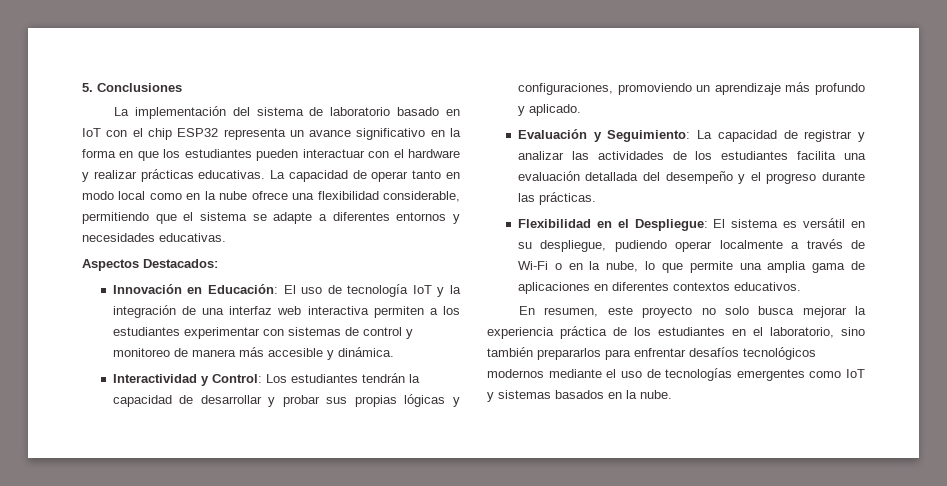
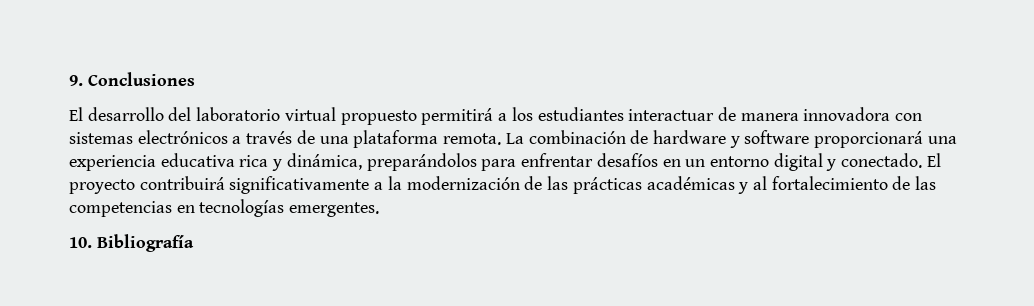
- 5. Conclusiones
+ 9. Conclusiones
- La implementación del sistema de laboratorio basado en IoT con el chip ESP32 representa un avance significativo en la forma en que los estudiantes pueden interactuar con el hardware y realizar prácticas educativas. La capacidad de operar tanto en modo local como en la nube ofrece una flexibilidad considerable, permitiendo que el sistema se adapte a diferentes entornos y necesidades educativas.
- Aspectos Destacados:
- Innovación en Educación: El uso de tecnología IoT y la integración de una interfaz web interactiva permiten a los estudiantes experimentar con sistemas de control y monitoreo de manera más accesible y dinámica.
- Interactividad y Control: Los estudiantes tendrán la capacidad de desarrollar y probar sus propias lógicas y configuraciones, promoviendo un aprendizaje más profundo y aplicado.
- Evaluación y Seguimiento: La capacidad de registrar y analizar las actividades de los estudiantes facilita una evaluación detallada del desempeño y el progreso durante las prácticas.
- Flexibilidad en el Despliegue: El sistema es versátil en su despliegue, pudiendo operar localmente a través de Wi-Fi o en la nube, lo que permite una amplia gama de aplicaciones en diferentes contextos educativos.
- En resumen, este proyecto no solo busca mejorar la experiencia práctica de los estudiantes en el laboratorio, sino también prepararlos para enfrentar desafíos tecnológicos modernos mediante el uso de tecnologías emergentes como IoT y sistemas basados en la nube.
+ El desarrollo del laboratorio virtual propuesto permitirá a los estudiantes interactuar de manera innovadora con sistemas electrónicos a través de una plataforma remota. La combinación de hardware y software proporcionará una experiencia educativa rica y dinámica, preparándolos para enfrentar desafíos en un entorno digital y conectado. El proyecto contribuirá significativamente a la modernización de las prácticas académicas y al fortalecimiento de las competencias en tecnologías emergentes.
+ 10. Bibliografía

